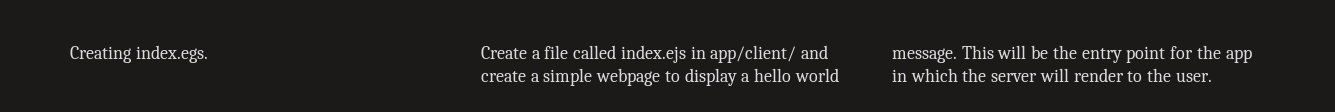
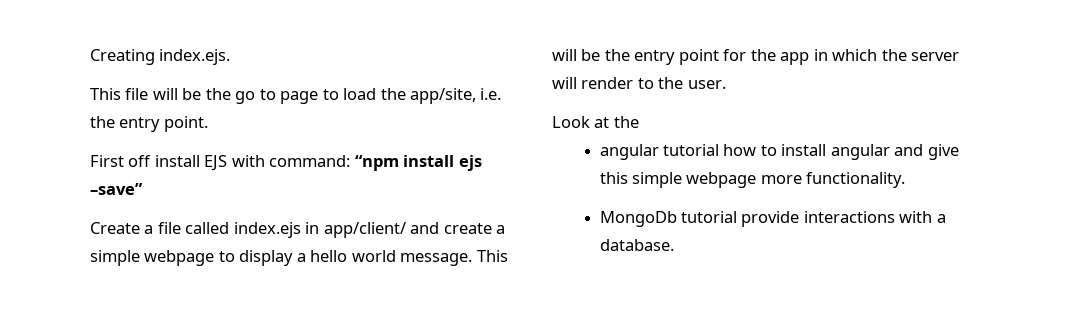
- Creating index.egs.
+ Creating index.ejs.
+ This file will be the go to page to load the app/site, i.e. the entry point.
+ First off install EJS with command: “npm install ejs –save”
+ Look at the
+ angular tutorial how to install angular and give this simple webpage more functionality.
+ MongoDb tutorial provide interactions with a database.

